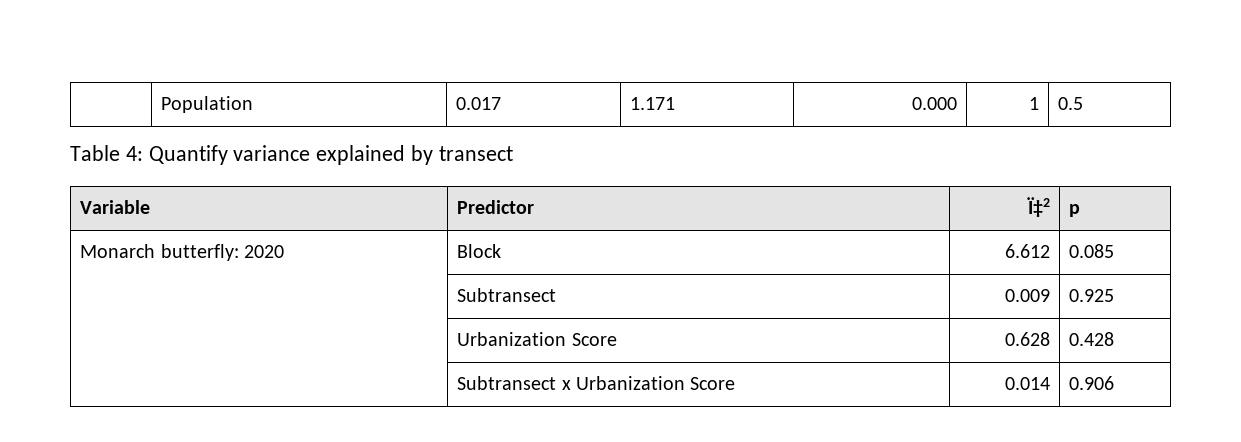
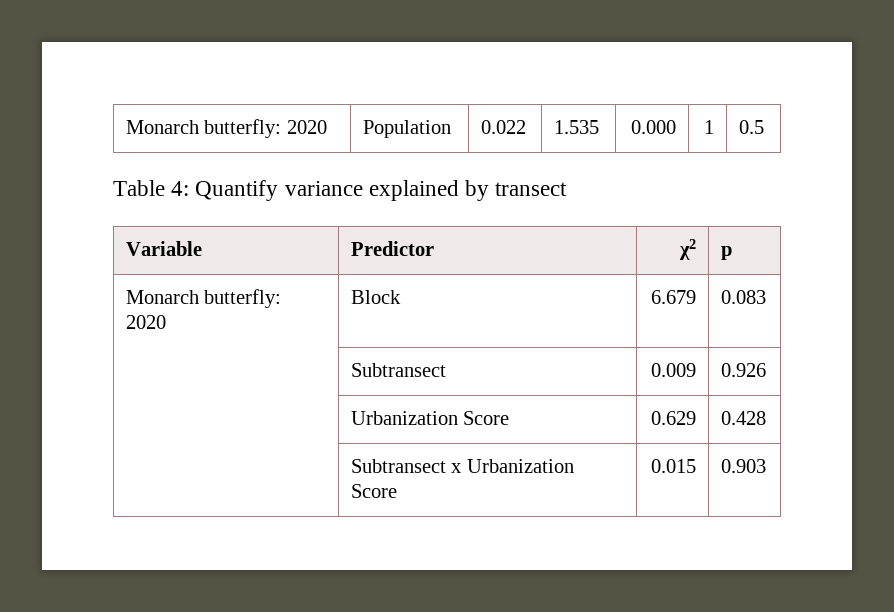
- | Population | 0.017 | 1.171 | 0.000 | 1 | 0.5
+ Monarch butterfly: 2020 | Population | 0.022 | 1.535 | 0.000 | 1 | 0.5
- Variable | Predictor | Ï‡2 | p
+ Variable | Predictor | χ2 | p
- Monarch butterfly: 2020 | Block | 6.612 | 0.085
+ Monarch butterfly: 2020 | Block | 6.679 | 0.083
- | Subtransect | 0.009 | 0.925
- | Urbanization Score | 0.628 | 0.428
+ | Subtransect | 0.009 | 0.926
+ | Urbanization Score | 0.629 | 0.428
- | Subtransect x Urbanization Score | 0.014 | 0.906
+ | Subtransect x Urbanization Score | 0.015 | 0.903

